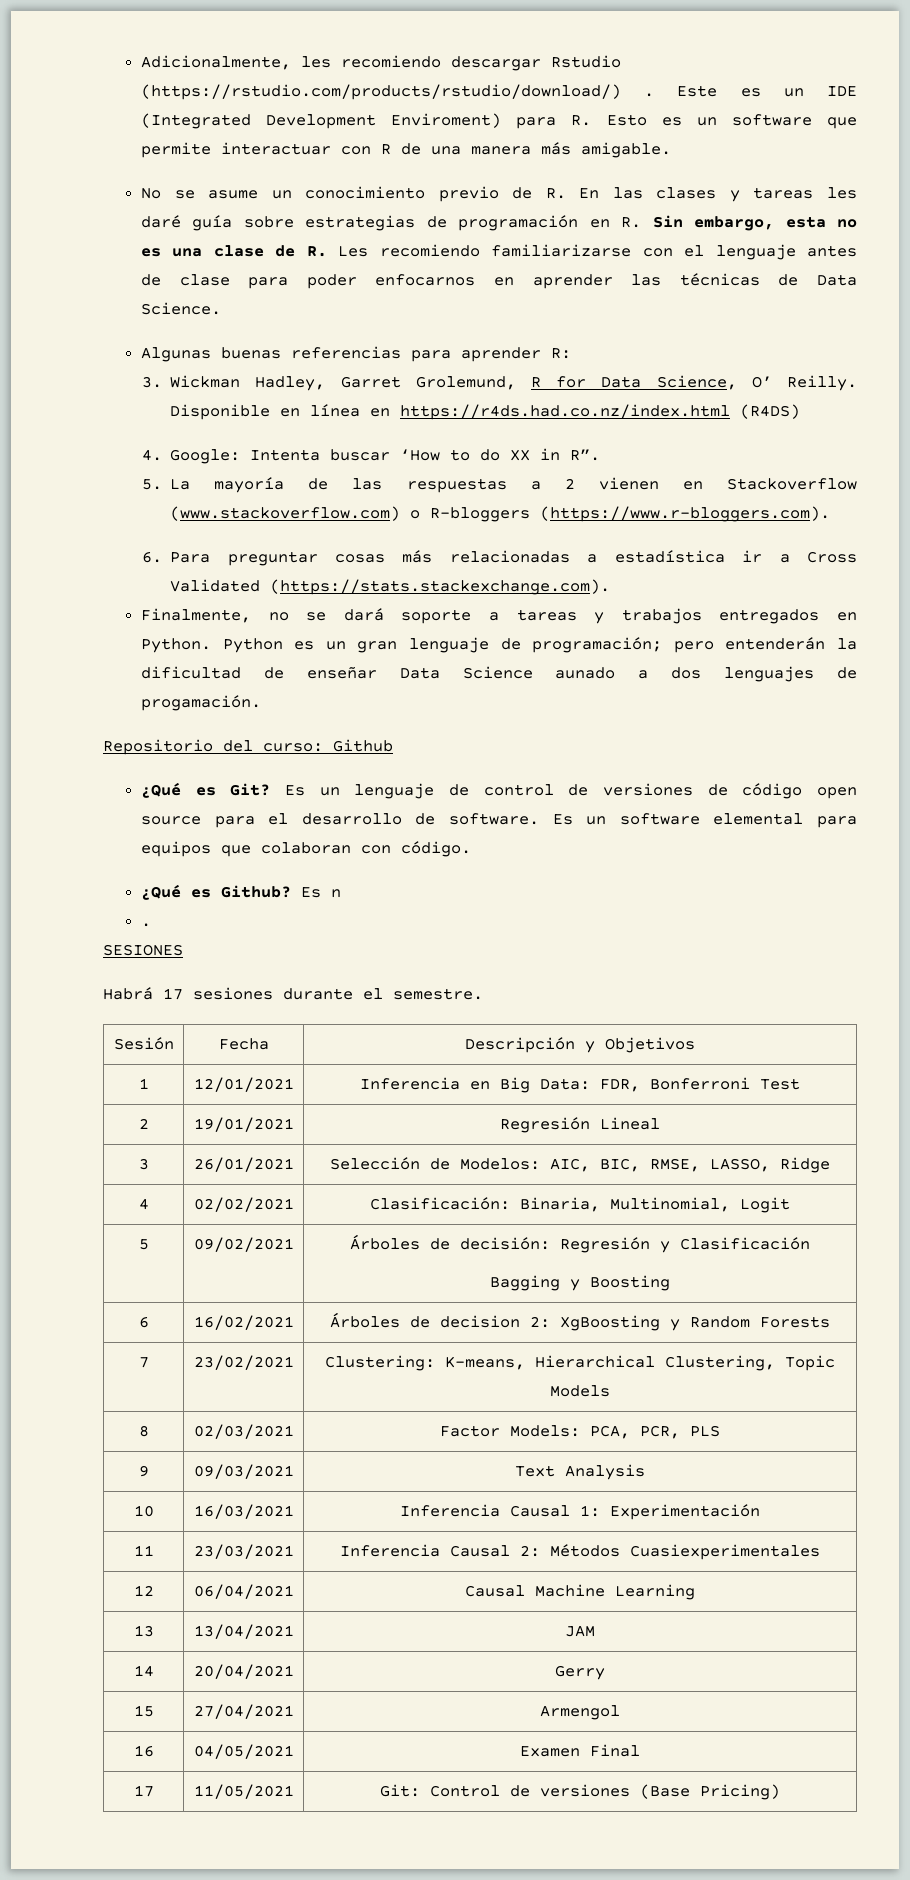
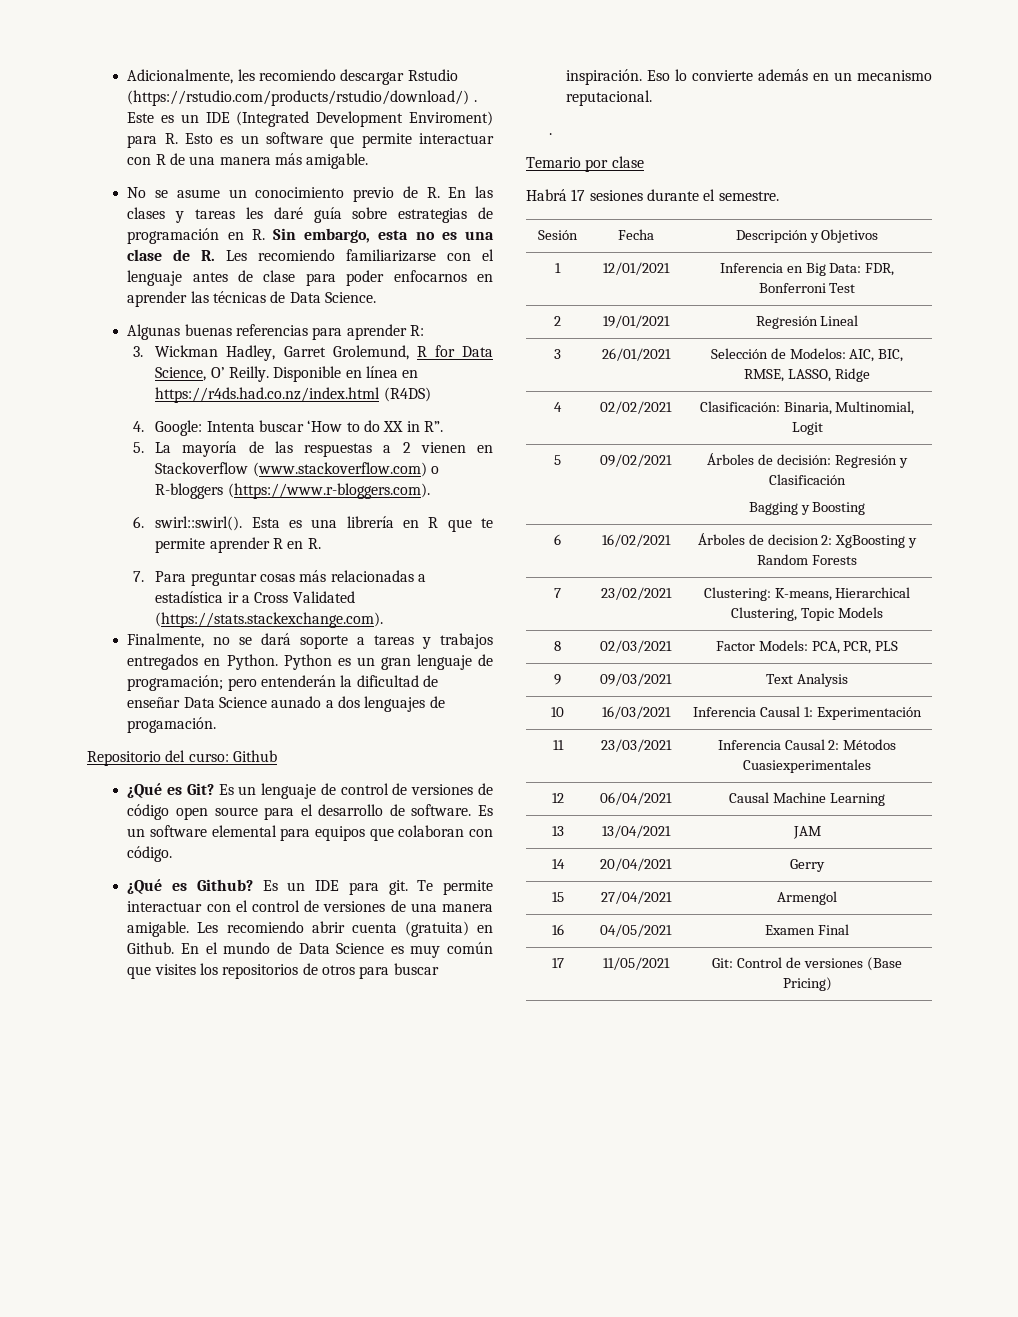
- 6. Para preguntar cosas más relacionadas a estadística ir a Cross Validated (https://stats.stackexchange.com).
+ 6. swirl::swirl(). Esta es una librería en R que te permite aprender R en R.
+ 7. Para preguntar cosas más relacionadas a estadística ir a Cross Validated (https://stats.stackexchange.com).
- Es n
+ Es un IDE para git. Te permite interactuar con el control de versiones de una manera amigable. Les recomiendo abrir cuenta (gratuita) en Github. En el mundo de Data Science es muy común que visites los repositorios de otros para buscar inspiración. Eso lo convierte además en un mecanismo reputacional.
  .
- SESIONES
+ Temario por clase

